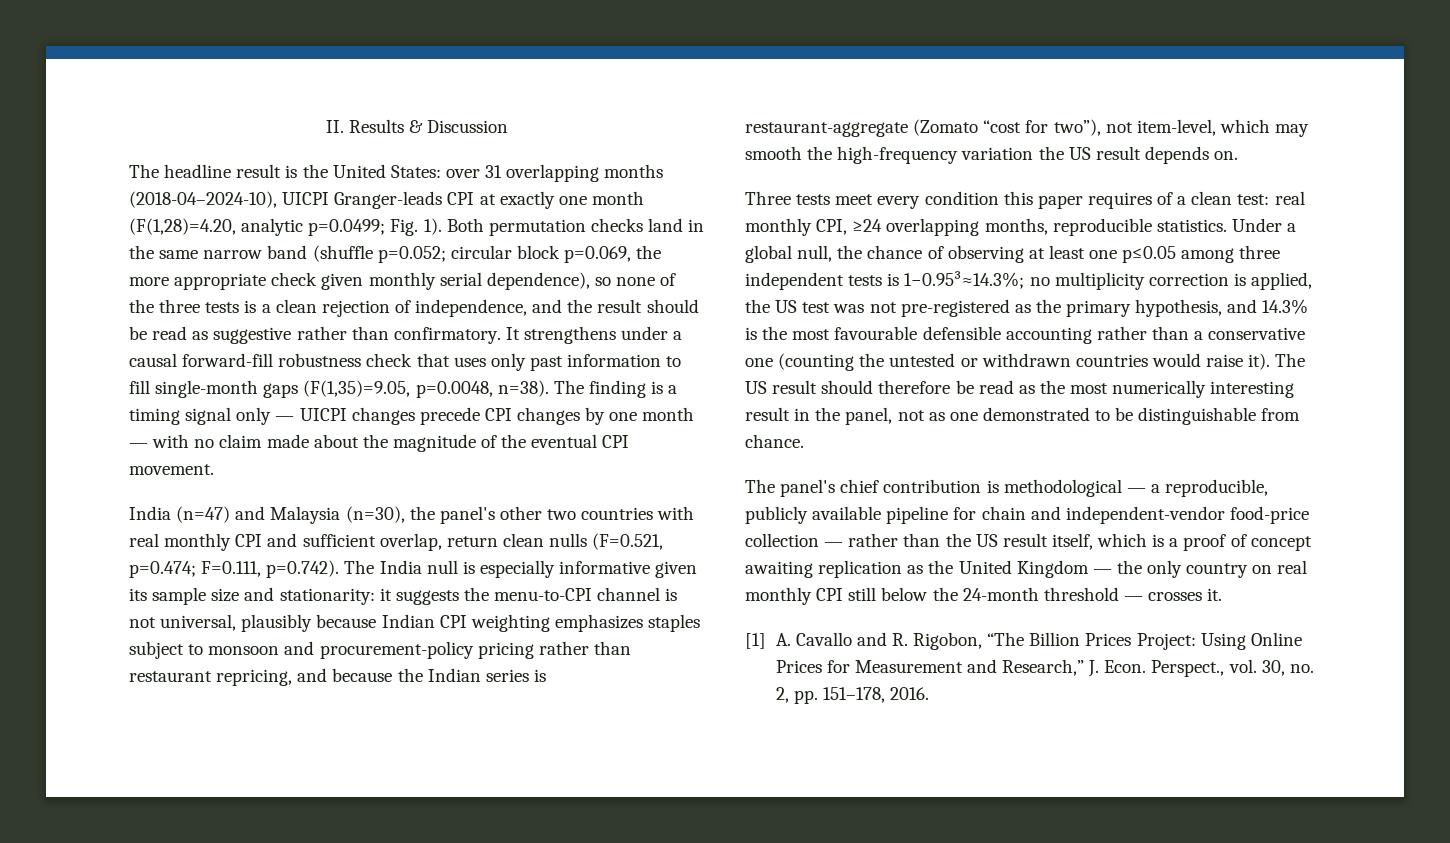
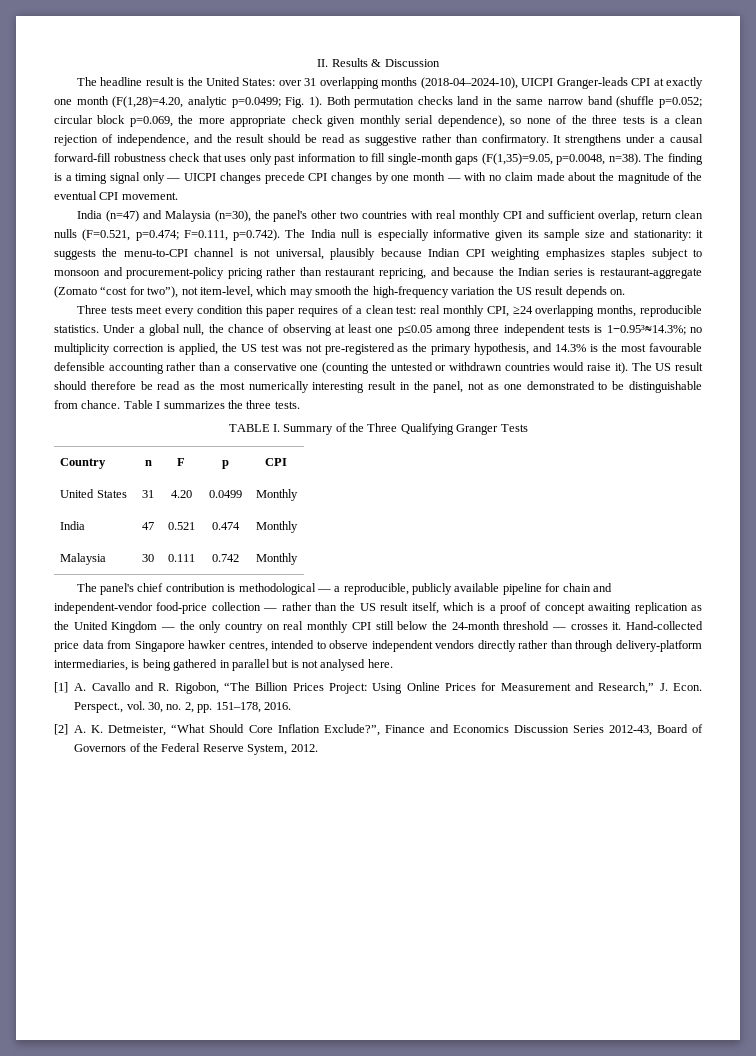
+ Table I summarizes the three tests.
+ TABLE I. Summary of the Three Qualifying Granger Tests
+ Country | n | F | p | CPI
+ United States | 31 | 4.20 | 0.0499 | Monthly
+ India | 47 | 0.521 | 0.474 | Monthly
+ Malaysia | 30 | 0.111 | 0.742 | Monthly
+ Hand-collected price data from Singapore hawker centres, intended to observe independent vendors directly rather than through delivery-platform intermediaries, is being gathered in parallel but is not analysed here.
+ [2] A. K. Detmeister, “What Should Core Inflation Exclude?”, Finance and Economics Discussion Series 2012-43, Board of Governors of the Federal Reserve System, 2012.

